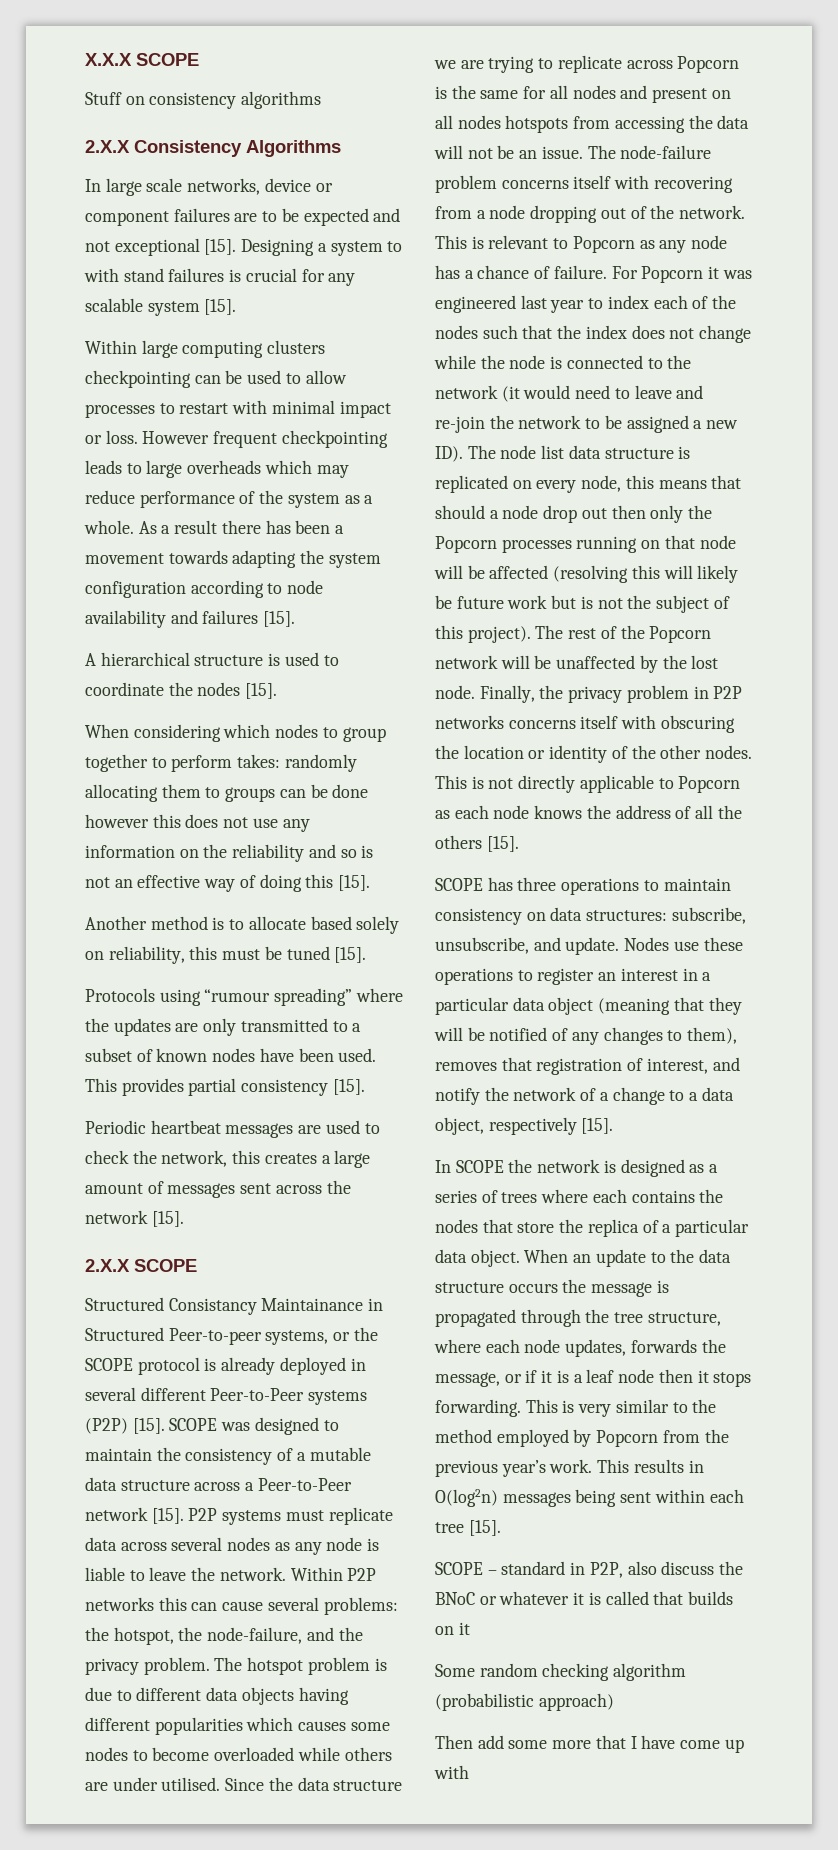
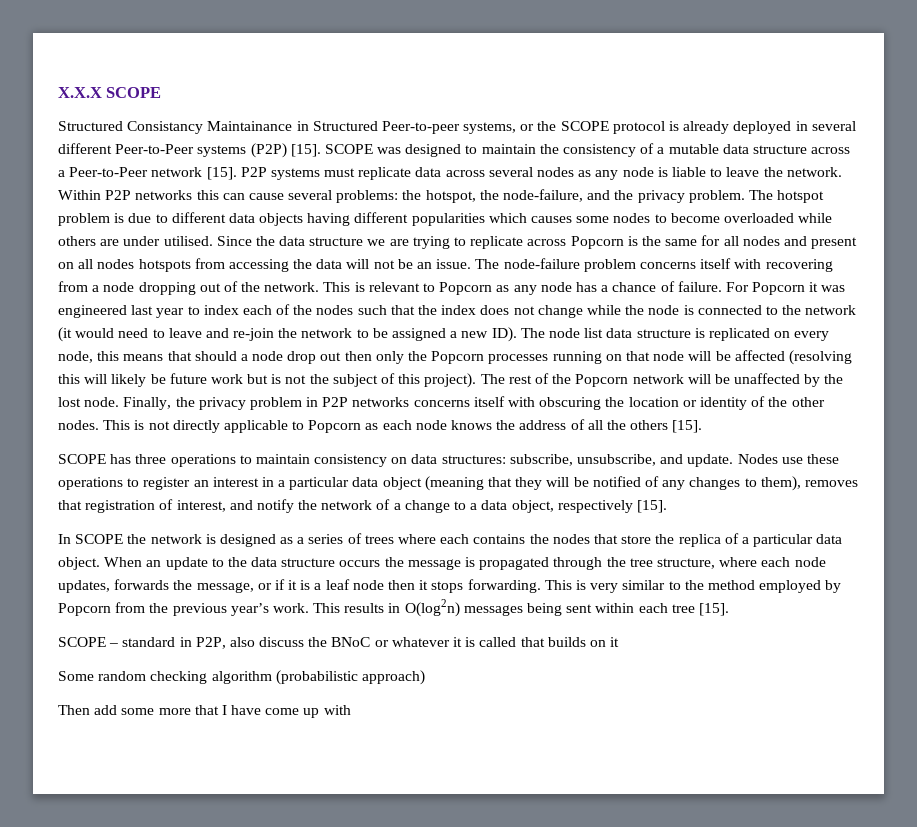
- Stuff on consistency algorithms
- 2.X.X Consistency Algorithms
- In large scale networks, device or component failures are to be expected and not exceptional [15]. Designing a system to with stand failures is crucial for any scalable system [15].
- Within large computing clusters checkpointing can be used to allow processes to restart with minimal impact or loss. However frequent checkpointing leads to large overheads which may reduce performance of the system as a whole. As a result there has been a movement towards adapting the system configuration according to node availability and failures [15].
- A hierarchical structure is used to coordinate the nodes [15].
- When considering which nodes to group together to perform takes: randomly allocating them to groups can be done however this does not use any information on the reliability and so is not an effective way of doing this [15].
- Another method is to allocate based solely on reliability, this must be tuned [15].
- Protocols using “rumour spreading” where the updates are only transmitted to a subset of known nodes have been used. This provides partial consistency [15].
- Periodic heartbeat messages are used to check the network, this creates a large amount of messages sent across the network [15].
- 2.X.X SCOPE

